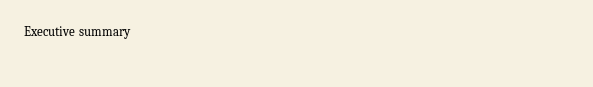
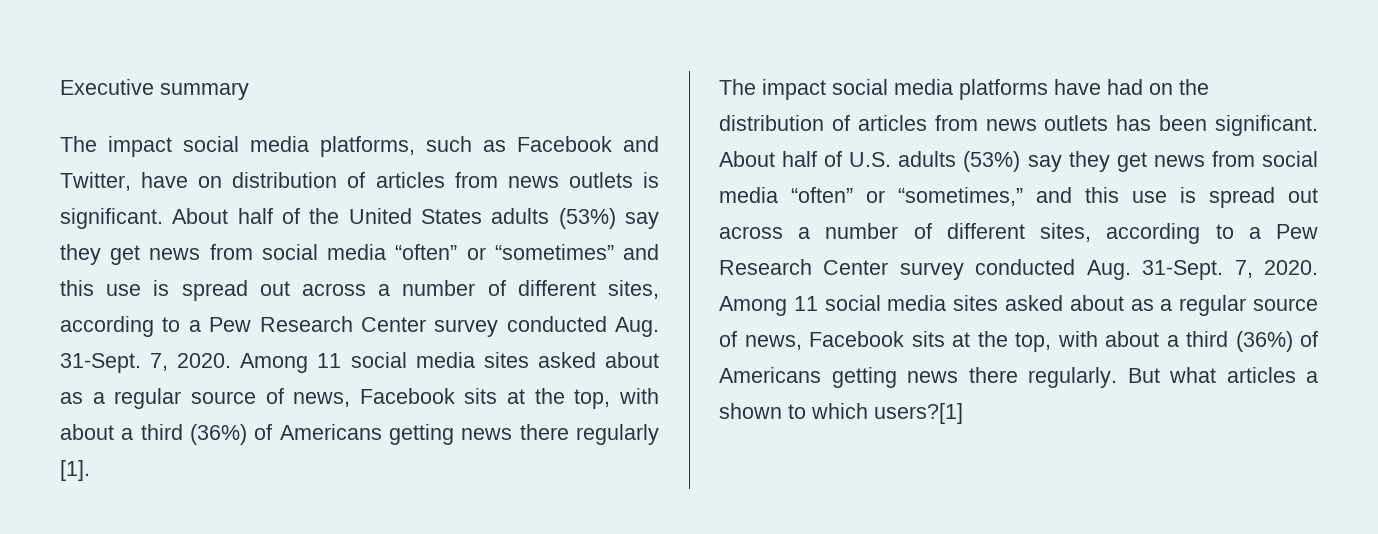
+ The impact social media platforms, such as Facebook and Twitter, have on distribution of articles from news outlets is significant. About half of the United States adults (53%) say they get news from social media “often” or “sometimes” and this use is spread out across a number of different sites, according to a Pew Research Center survey conducted Aug. 31-Sept. 7, 2020. Among 11 social media sites asked about as a regular source of news, Facebook sits at the top, with about a third (36%) of Americans getting news there regularly [1].
+ The impact social media platforms have had on the distribution of articles from news outlets has been significant. About half of U.S. adults (53%) say they get news from social media “often” or “sometimes,” and this use is spread out across a number of different sites, according to a Pew Research Center survey conducted Aug. 31-Sept. 7, 2020. Among 11 social media sites asked about as a regular source of news, Facebook sits at the top, with about a third (36%) of Americans getting news there regularly. But what articles a shown to which users?[1]

